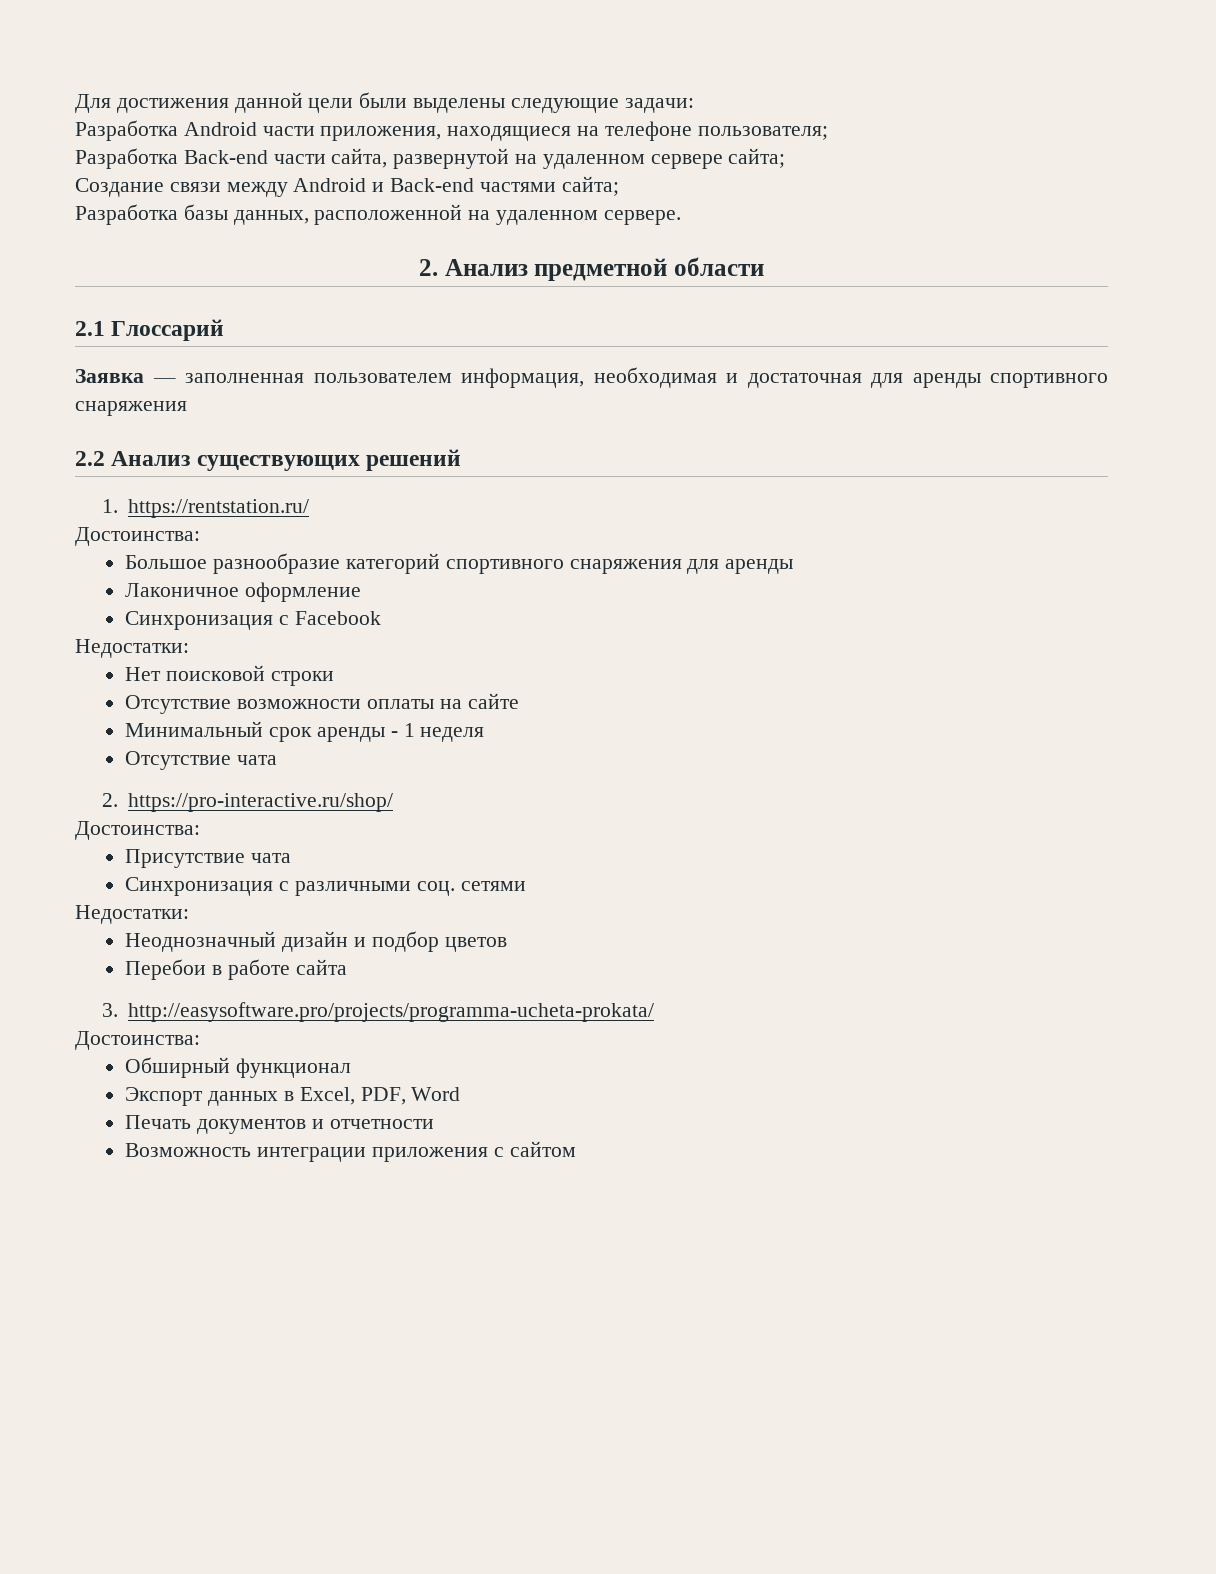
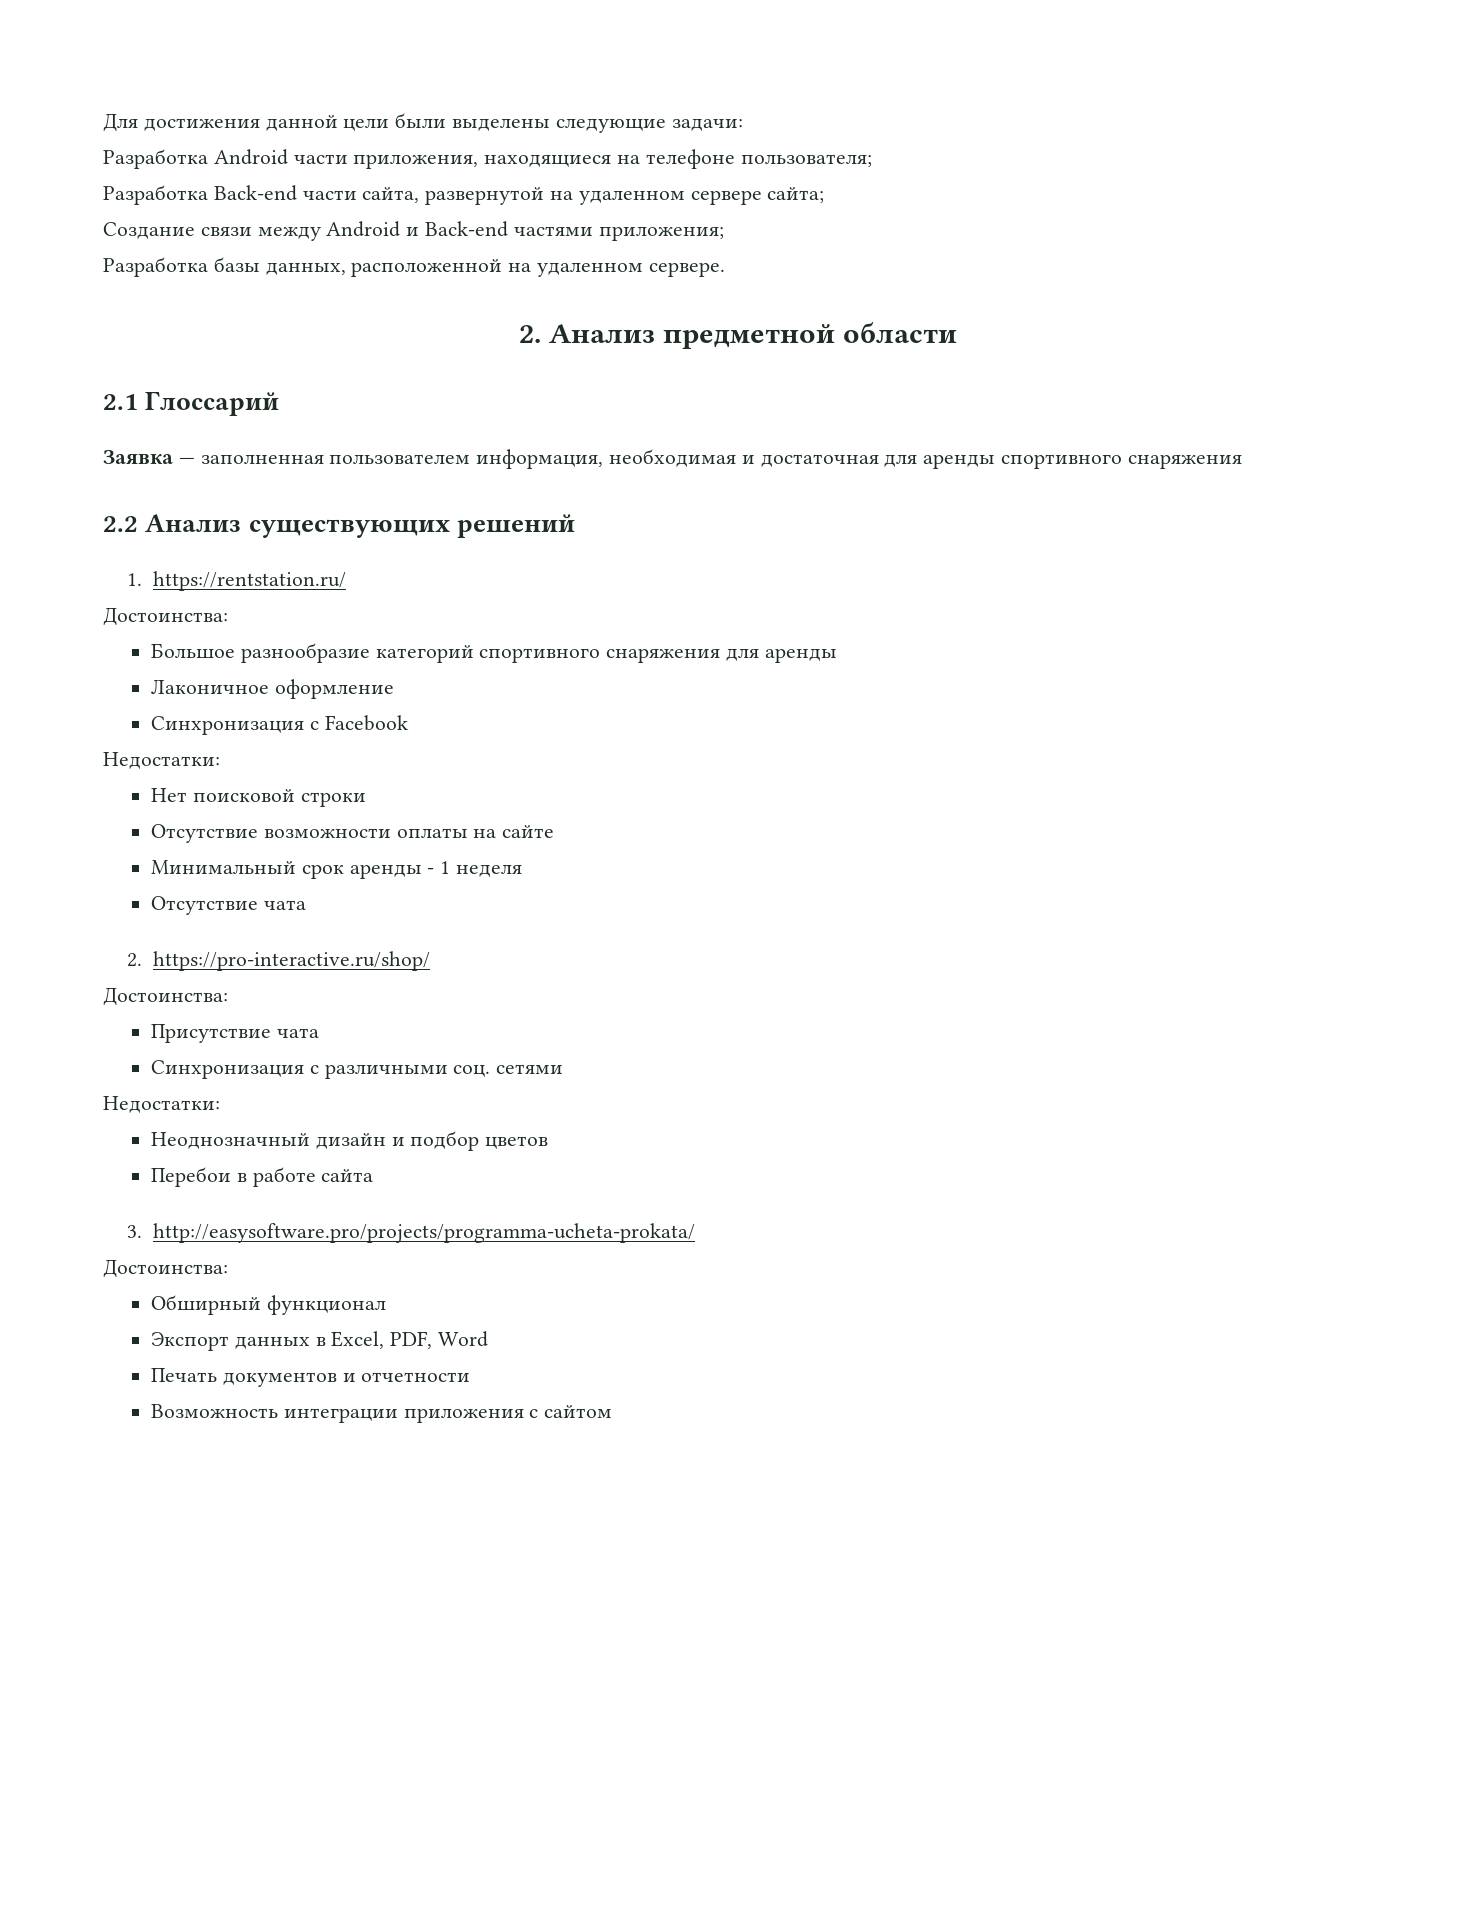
- Создание связи между Android и Back-end частями сайта;
+ Создание связи между Android и Back-end частями приложения;

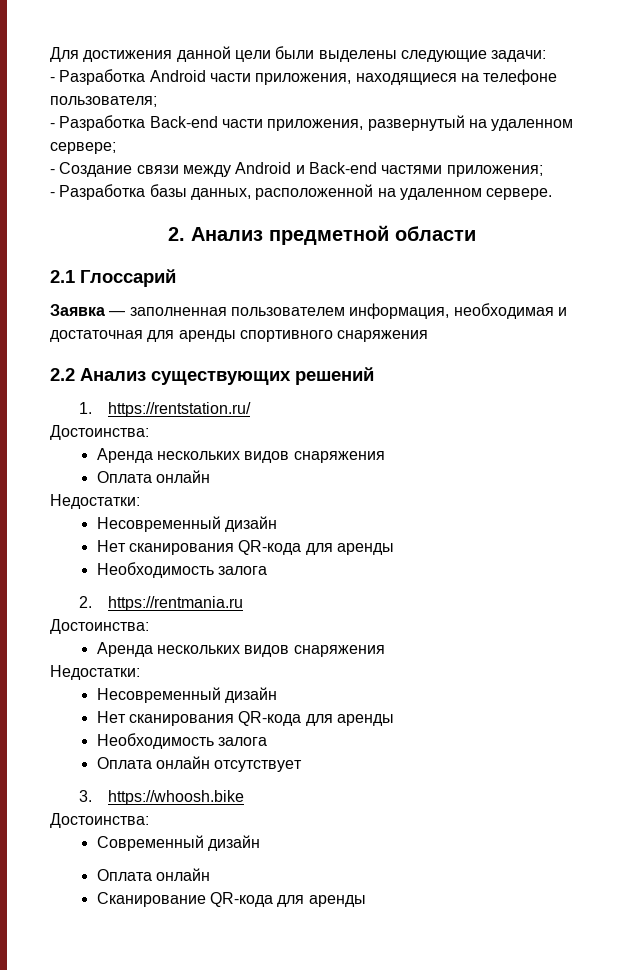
- Разработка Android части приложения, находящиеся на телефоне пользователя;
+ - Разработка Android части приложения, находящиеся на телефоне пользователя;
- Разработка Back-end части сайта, развернутой на удаленном сервере сайта;
- Создание связи между Android и Back-end частями приложения;
+ - Разработка Back-end части приложения, развернутый на удаленном сервере;
+ - Создание связи между Android и Back-end частями приложения;
- Разработка базы данных, расположенной на удаленном сервере.
+ - Разработка базы данных, расположенной на удаленном сервере.
  1. https://rentstation.ru/
  Достоинства:
- Большое разнообразие категорий спортивного снаряжения для аренды
- Лаконичное оформление
- Синхронизация с Facebook
+ Аренда нескольких видов снаряжения
+ Оплата онлайн
  Недостатки:
- Нет поисковой строки
- Отсутствие возможности оплаты на сайте
- Минимальный срок аренды - 1 неделя
- Отсутствие чата
- 2. https://pro-interactive.ru/shop/
+ Несовременный дизайн
+ Нет сканирования QR-кода для аренды
+ Необходимость залога
+ 2. https://rentmania.ru
  Достоинства:
- Присутствие чата
- Синхронизация с различными соц. сетями
+ Аренда нескольких видов снаряжения
  Недостатки:
- Неоднозначный дизайн и подбор цветов
- Перебои в работе сайта
- 3. http://easysoftware.pro/projects/programma-ucheta-prokata/
+ Несовременный дизайн
+ Нет сканирования QR-кода для аренды
+ Необходимость залога
+ Оплата онлайн отсутствует
+ 3. https://whoosh.bike
  Достоинства:
- Обширный функционал
- Экспорт данных в Excel, PDF, Word
- Печать документов и отчетности
- Возможность интеграции приложения с сайтом
+ Современный дизайн
+ Оплата онлайн
+ Сканирование QR-кода для аренды

